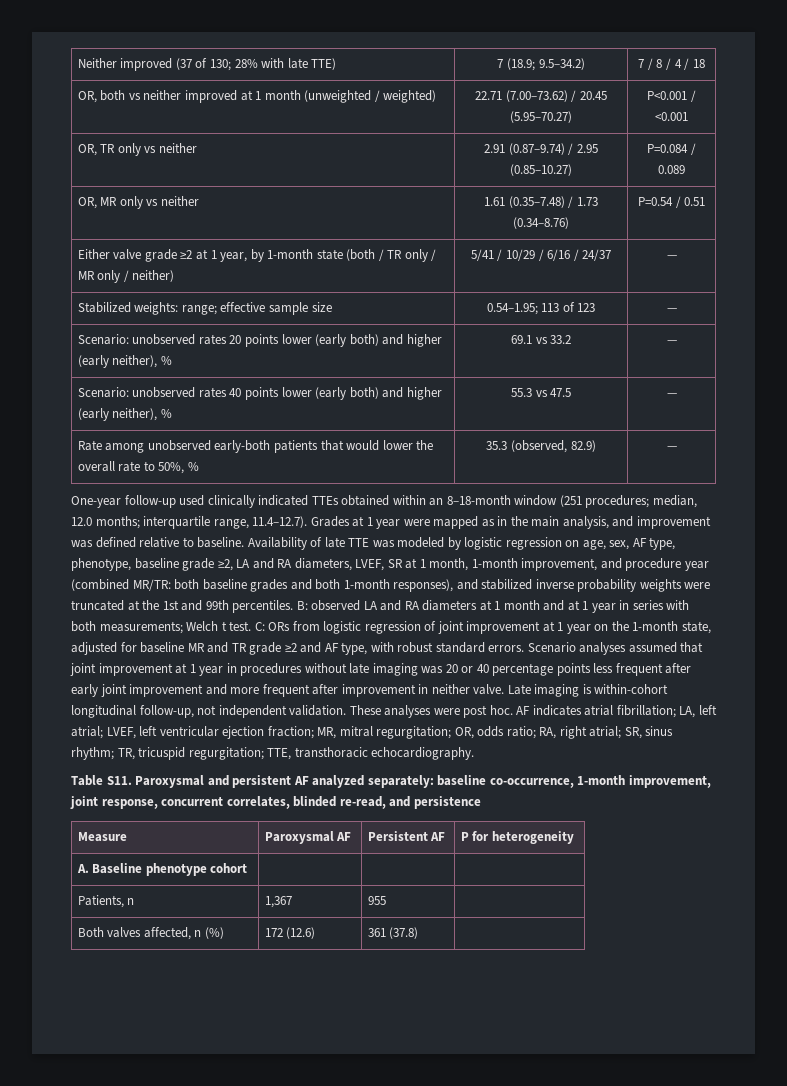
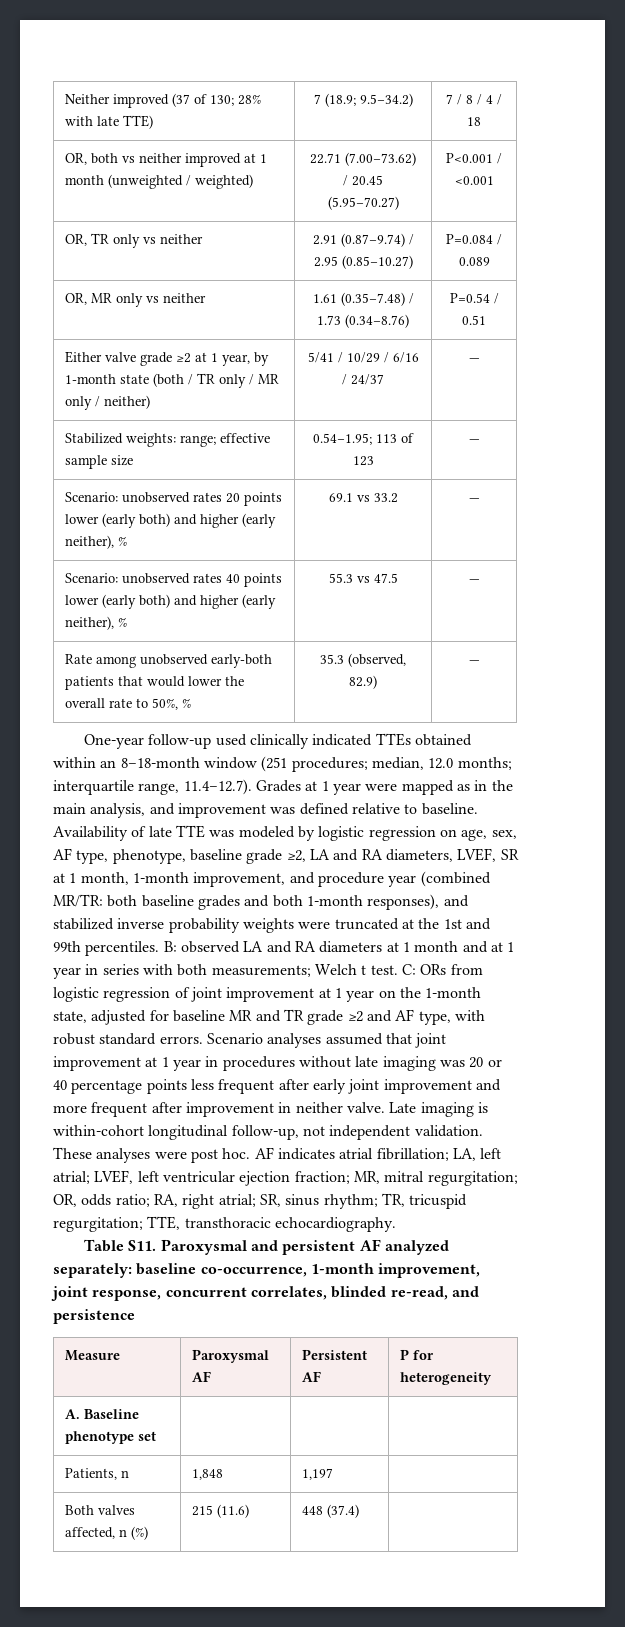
- A. Baseline phenotype cohort | | |
+ A. Baseline phenotype set | | |
- Patients, n | 1,367 | 955 |
+ Patients, n | 1,848 | 1,197 |
- Both valves affected, n (%) | 172 (12.6) | 361 (37.8) |
+ Both valves affected, n (%) | 215 (11.6) | 448 (37.4) |

